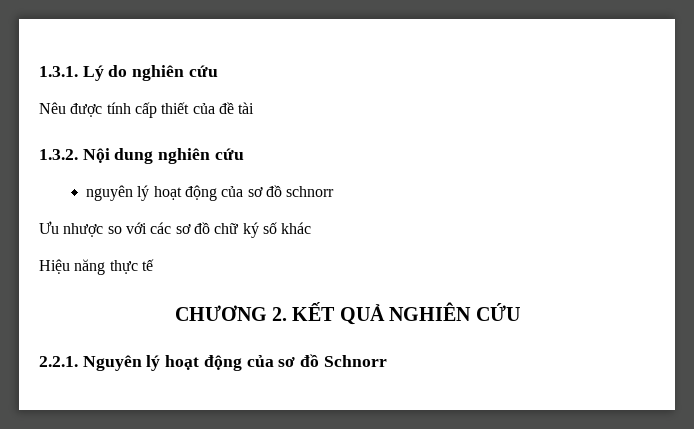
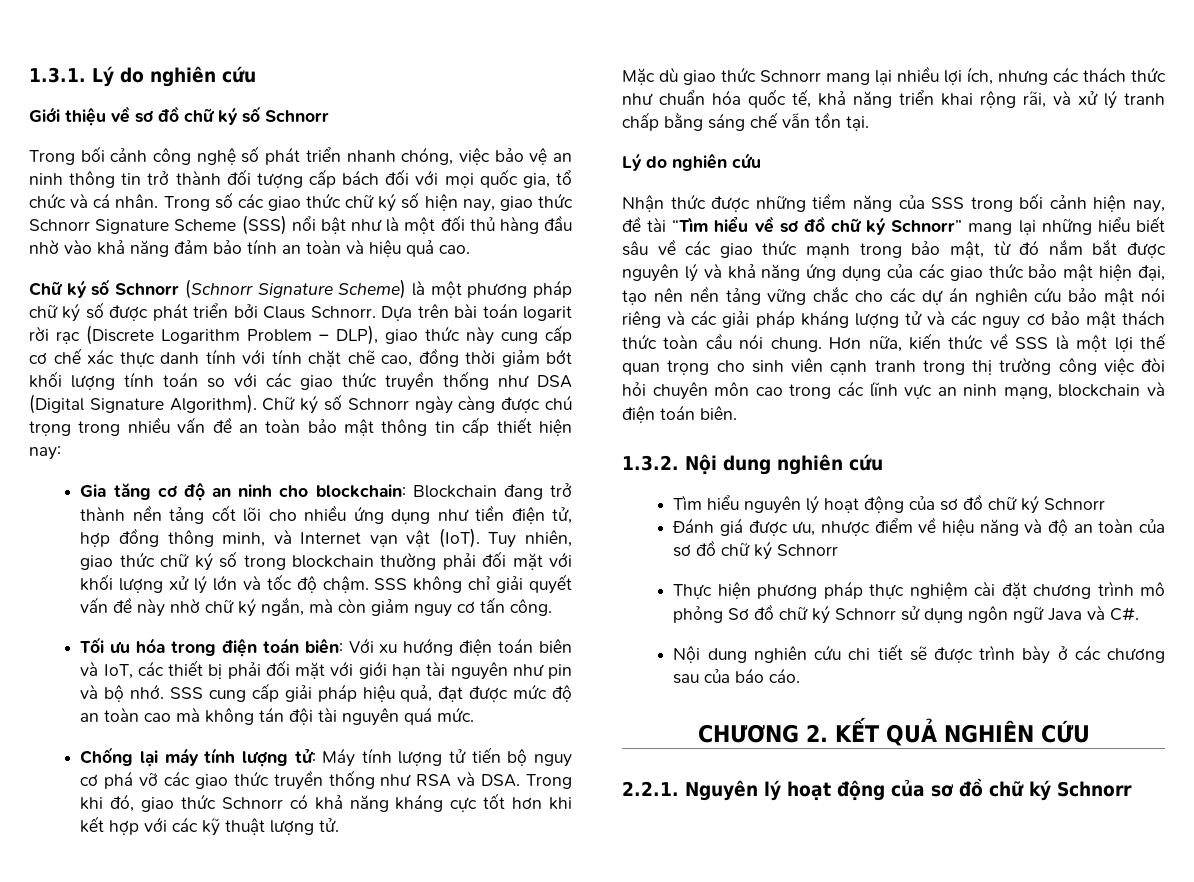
- Nêu được tính cấp thiết của đề tài
+ Giới thiệu về sơ đồ chữ ký số Schnorr
+ Trong bối cảnh công nghệ số phát triển nhanh chóng, việc bảo vệ an ninh thông tin trở thành đối tượng cấp bách đối với mọi quốc gia, tổ chức và cá nhân. Trong số các giao thức chữ ký số hiện nay, giao thức Schnorr Signature Scheme (SSS) nổi bật như là một đối thủ hàng đầu nhờ vào khả năng đảm bảo tính an toàn và hiệu quả cao.
+ Chữ ký số Schnorr (Schnorr Signature Scheme) là một phương pháp chữ ký số được phát triển bởi Claus Schnorr. Dựa trên bài toán logarit rời rạc (Discrete Logarithm Problem – DLP), giao thức này cung cấp cơ chế xác thực danh tính với tính chặt chẽ cao, đồng thời giảm bớt khối lượng tính toán so với các giao thức truyền thống như DSA (Digital Signature Algorithm). Chữ ký số Schnorr ngày càng được chú trọng trong nhiều vấn đề an toàn bảo mật thông tin cấp thiết hiện nay:
+ Gia tăng cơ độ an ninh cho blockchain: Blockchain đang trở thành nền tảng cốt lõi cho nhiều ứng dụng như tiền điện tử, hợp đồng thông minh, và Internet vạn vật (IoT). Tuy nhiên, giao thức chữ ký số trong blockchain thường phải đối mặt với khối lượng xử lý lớn và tốc độ chậm. SSS không chỉ giải quyết vấn đề này nhờ chữ ký ngắn, mà còn giảm nguy cơ tấn công.
+ Tối ưu hóa trong điện toán biên: Với xu hướng điện toán biên và IoT, các thiết bị phải đối mặt với giới hạn tài nguyên như pin và bộ nhớ. SSS cung cấp giải pháp hiệu quả, đạt được mức độ an toàn cao mà không tán đội tài nguyên quá mức.
+ Chống lại máy tính lượng tử: Máy tính lượng tử tiến bộ nguy cơ phá vỡ các giao thức truyền thống như RSA và DSA. Trong khi đó, giao thức Schnorr có khả năng kháng cực tốt hơn khi kết hợp với các kỹ thuật lượng tử.
+ Mặc dù giao thức Schnorr mang lại nhiều lợi ích, nhưng các thách thức như chuẩn hóa quốc tế, khả năng triển khai rộng rãi, và xử lý tranh chấp bằng sáng chế vẫn tồn tại.
+ Lý do nghiên cứu
+ Nhận thức được những tiềm năng của SSS trong bối cảnh hiện nay, đề tài “Tìm hiểu về sơ đồ chữ ký Schnorr” mang lại những hiểu biết sâu về các giao thức mạnh trong bảo mật, từ đó nắm bắt được nguyên lý và khả năng ứng dụng của các giao thức bảo mật hiện đại, tạo nên nền tảng vững chắc cho các dự án nghiên cứu bảo mật nói riêng và các giải pháp kháng lượng tử và các nguy cơ bảo mật thách thức toàn cầu nói chung. Hơn nữa, kiến thức về SSS là một lợi thế quan trọng cho sinh viên cạnh tranh trong thị trường công việc đòi hỏi chuyên môn cao trong các lĩnh vực an ninh mạng, blockchain và điện toán biên.
- nguyên lý hoạt động của sơ đồ schnorr
- Ưu nhược so với các sơ đồ chữ ký số khác
- Hiệu năng thực tế
+ Tìm hiểu nguyên lý hoạt động của sơ đồ chữ ký Schnorr
+ Đánh giá được ưu, nhược điểm về hiệu năng và độ an toàn của sơ đồ chữ ký Schnorr
+ Thực hiện phương pháp thực nghiệm cài đặt chương trình mô phỏng Sơ đồ chữ ký Schnorr sử dụng ngôn ngữ Java và C#.
+ Nội dung nghiên cứu chi tiết sẽ được trình bày ở các chương sau của báo cáo.
- 2.2.1. Nguyên lý hoạt động của sơ đồ Schnorr
+ 2.2.1. Nguyên lý hoạt động của sơ đồ chữ ký Schnorr

